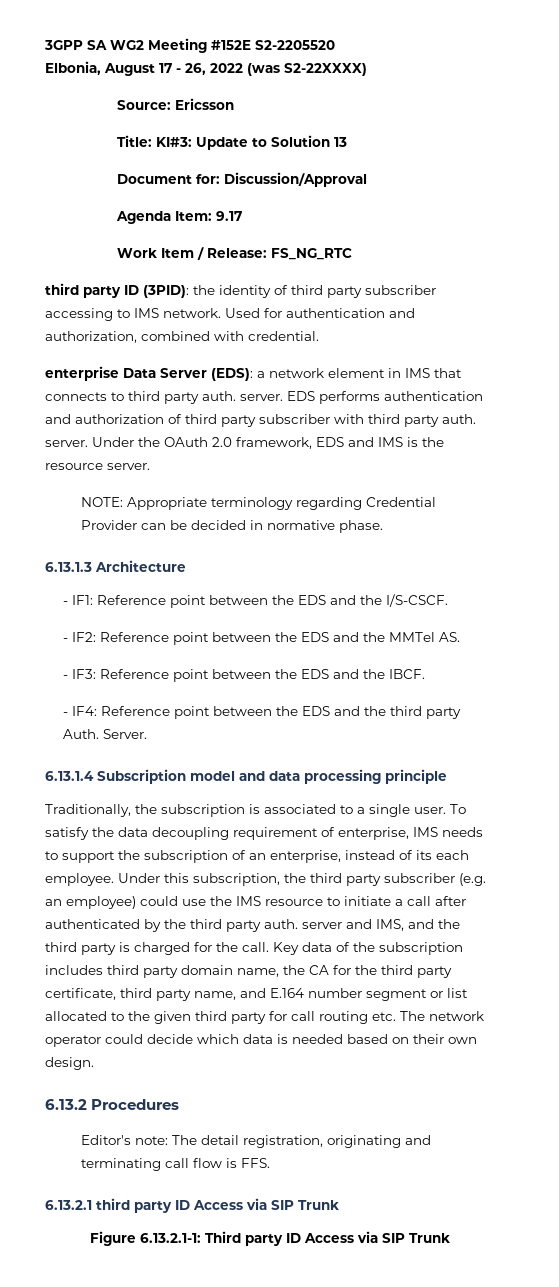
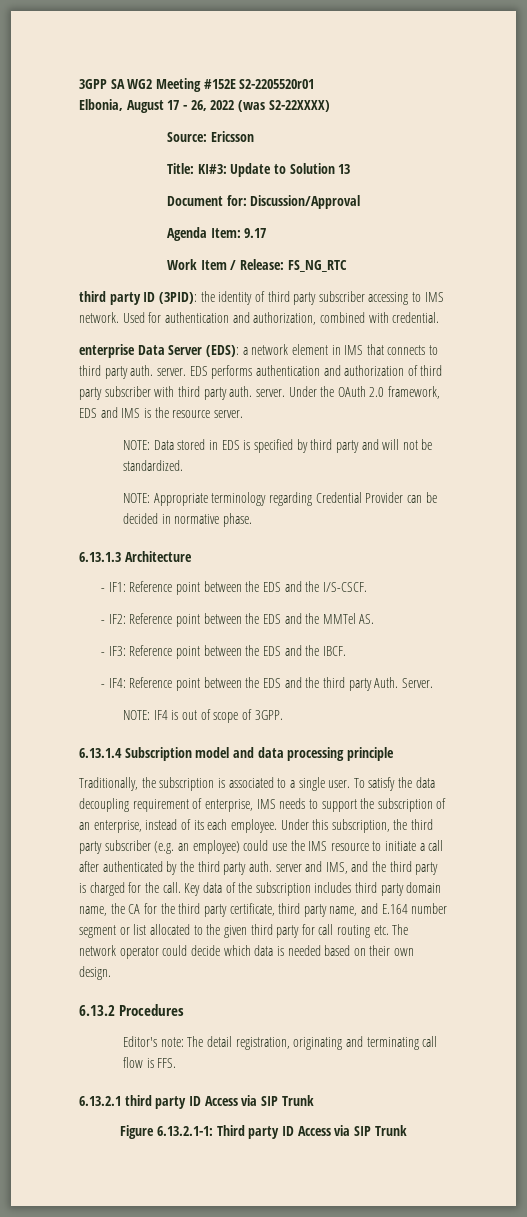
- 3GPP SA WG2 Meeting #152E S2-2205520
+ 3GPP SA WG2 Meeting #152E S2-2205520r01
+ NOTE: Data stored in EDS is specified by third party and will not be standardized.
+ NOTE: IF4 is out of scope of 3GPP.

